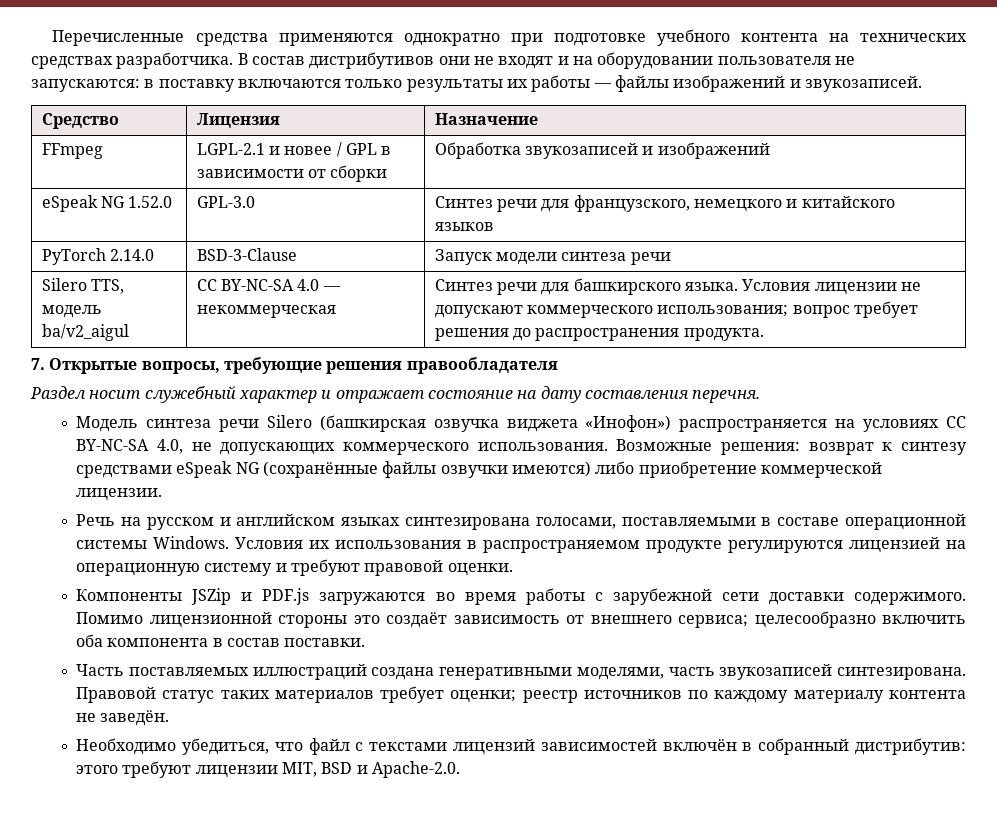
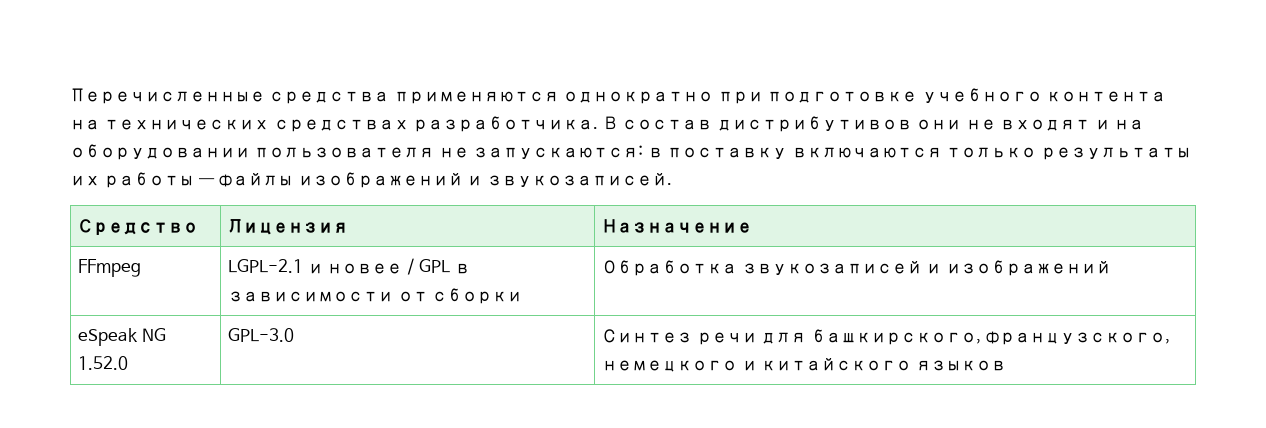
- eSpeak NG 1.52.0 | GPL-3.0 | Синтез речи для французского, немецкого и китайского языков
+ eSpeak NG 1.52.0 | GPL-3.0 | Синтез речи для башкирского, французского, немецкого и китайского языков
- PyTorch 2.14.0 | BSD-3-Clause | Запуск модели синтеза речи
- Silero TTS, модель ba/v2_aigul | CC BY-NC-SA 4.0 — некоммерческая | Синтез речи для башкирского языка. Условия лицензии не допускают коммерческого использования; вопрос требует решения до распространения продукта.
- 7. Открытые вопросы, требующие решения правообладателя
- Раздел носит служебный характер и отражает состояние на дату составления перечня.
- Модель синтеза речи Silero (башкирская озвучка виджета «Инофон») распространяется на условиях CC BY-NC-SA 4.0, не допускающих коммерческого использования. Возможные решения: возврат к синтезу средствами eSpeak NG (сохранённые файлы озвучки имеются) либо приобретение коммерческой лицензии.
- Речь на русском и английском языках синтезирована голосами, поставляемыми в составе операционной системы Windows. Условия их использования в распространяемом продукте регулируются лицензией на операционную систему и требуют правовой оценки.
- Компоненты JSZip и PDF.js загружаются во время работы с зарубежной сети доставки содержимого. Помимо лицензионной стороны это создаёт зависимость от внешнего сервиса; целесообразно включить оба компонента в состав поставки.
- Часть поставляемых иллюстраций создана генеративными моделями, часть звукозаписей синтезирована. Правовой статус таких материалов требует оценки; реестр источников по каждому материалу контента не заведён.
- Необходимо убедиться, что файл с текстами лицензий зависимостей включён в собранный дистрибутив: этого требуют лицензии MIT, BSD и Apache-2.0.

